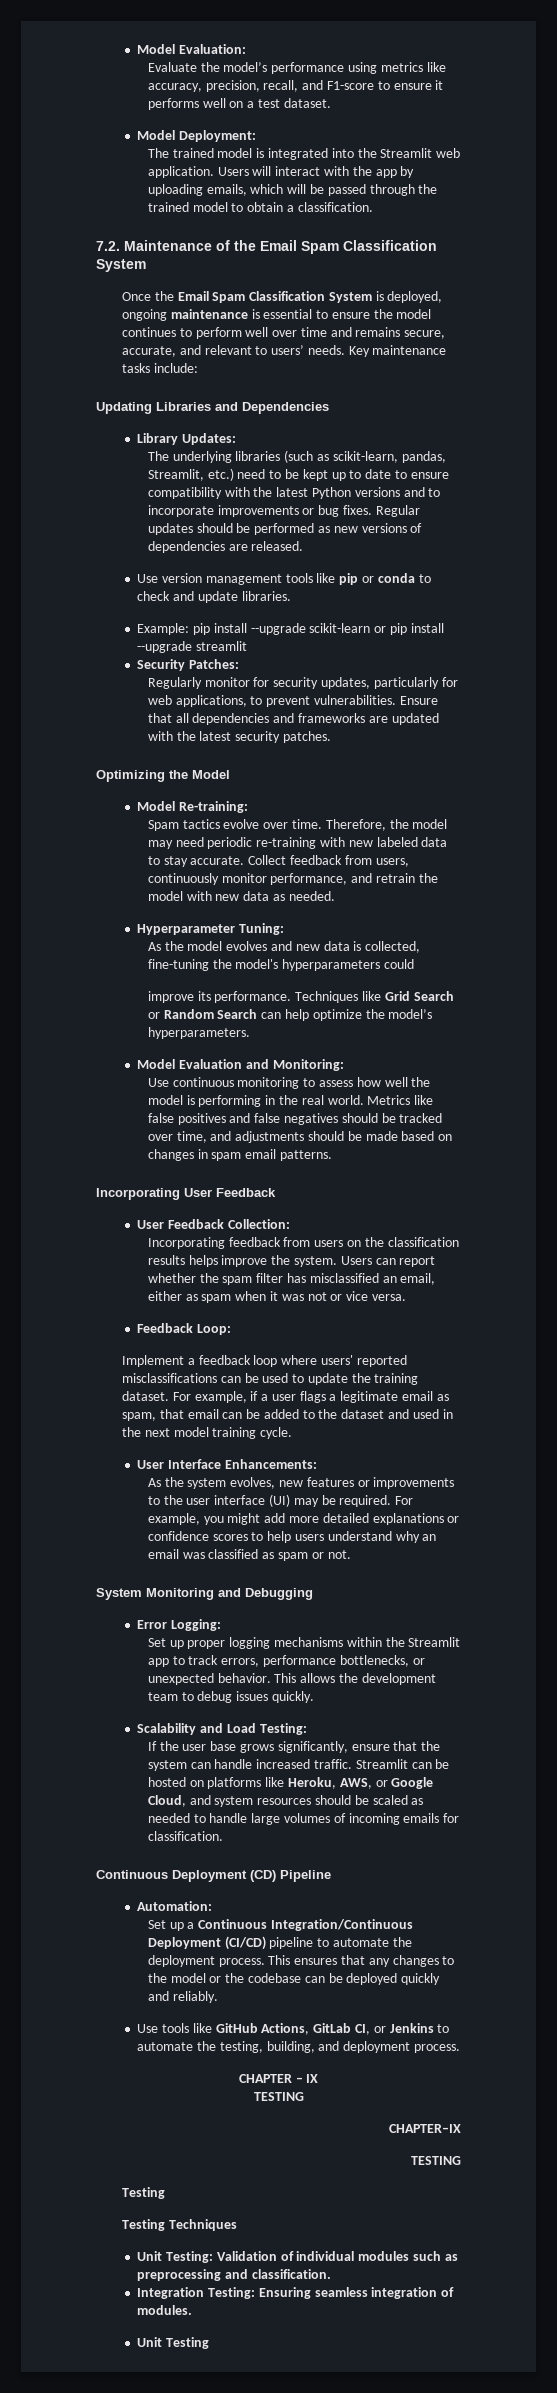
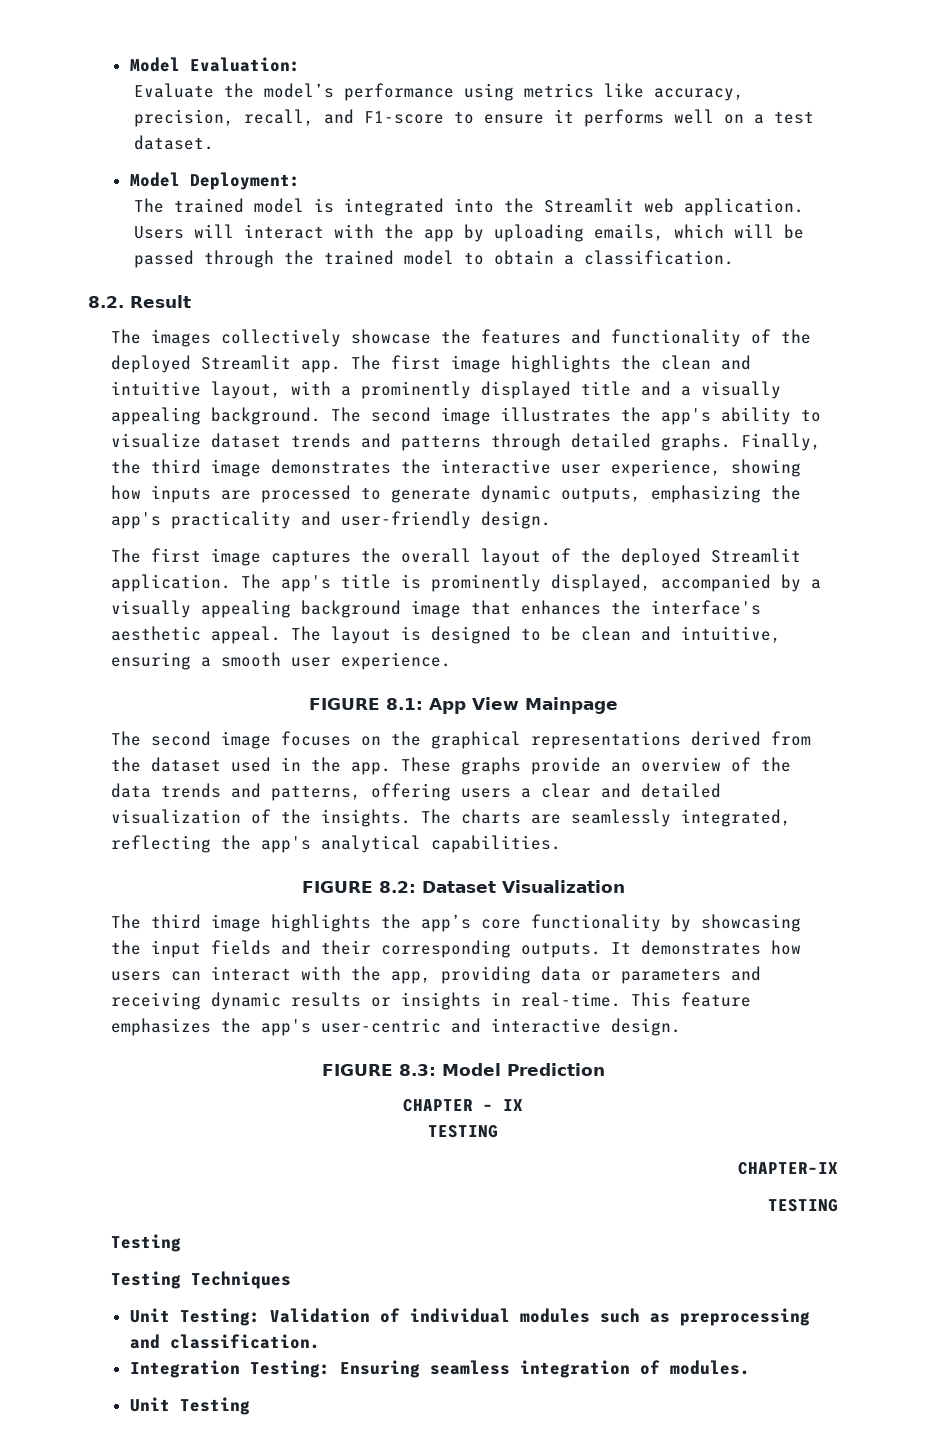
- 7.2. Maintenance of the Email Spam Classification System
- Once the Email Spam Classification System is deployed, ongoing maintenance is essential to ensure the model continues to perform well over time and remains secure, accurate, and relevant to users’ needs. Key maintenance tasks include:
- Updating Libraries and Dependencies
- Library Updates:
- The underlying libraries (such as scikit-learn, pandas, Streamlit, etc.) need to be kept up to date to ensure compatibility with the latest Python versions and to incorporate improvements or bug fixes. Regular updates should be performed as new versions of dependencies are released.
- Use version management tools like pip or conda to check and update libraries.
- Example: pip install --upgrade scikit-learn or pip install --upgrade streamlit
- Security Patches:
- Regularly monitor for security updates, particularly for web applications, to prevent vulnerabilities. Ensure that all dependencies and frameworks are updated with the latest security patches.
- Optimizing the Model
- Model Re-training:
- Spam tactics evolve over time. Therefore, the model may need periodic re-training with new labeled data to stay accurate. Collect feedback from users, continuously monitor performance, and retrain the model with new data as needed.
- Hyperparameter Tuning:
- As the model evolves and new data is collected, fine-tuning the model's hyperparameters could
- improve its performance. Techniques like Grid Search or Random Search can help optimize the model’s hyperparameters.
- Model Evaluation and Monitoring:
- Use continuous monitoring to assess how well the model is performing in the real world. Metrics like false positives and false negatives should be tracked over time, and adjustments should be made based on changes in spam email patterns.
- Incorporating User Feedback
- User Feedback Collection:
- Incorporating feedback from users on the classification results helps improve the system. Users can report whether the spam filter has misclassified an email, either as spam when it was not or vice versa.
- Feedback Loop:
- Implement a feedback loop where users' reported misclassifications can be used to update the training dataset. For example, if a user flags a legitimate email as spam, that email can be added to the dataset and used in the next model training cycle.
- User Interface Enhancements:
- As the system evolves, new features or improvements to the user interface (UI) may be required. For example, you might add more detailed explanations or confidence scores to help users understand why an email was classified as spam or not.
- System Monitoring and Debugging
- Error Logging:
- Set up proper logging mechanisms within the Streamlit app to track errors, performance bottlenecks, or unexpected behavior. This allows the development team to debug issues quickly.
- Scalability and Load Testing:
- If the user base grows significantly, ensure that the system can handle increased traffic. Streamlit can be hosted on platforms like Heroku, AWS, or Google Cloud, and system resources should be scaled as needed to handle large volumes of incoming emails for classification.
- Continuous Deployment (CD) Pipeline
- Automation:
- Set up a Continuous Integration/Continuous Deployment (CI/CD) pipeline to automate the deployment process. This ensures that any changes to the model or the codebase can be deployed quickly and reliably.
- Use tools like GitHub Actions, GitLab CI, or Jenkins to automate the testing, building, and deployment process.
+ 8.2. Result
+ The images collectively showcase the features and functionality of the deployed Streamlit app. The first image highlights the clean and intuitive layout, with a prominently displayed title and a visually appealing background. The second image illustrates the app's ability to visualize dataset trends and patterns through detailed graphs. Finally, the third image demonstrates the interactive user experience, showing how inputs are processed to generate dynamic outputs, emphasizing the app's practicality and user-friendly design.
+ The first image captures the overall layout of the deployed Streamlit application. The app's title is prominently displayed, accompanied by a visually appealing background image that enhances the interface's aesthetic appeal. The layout is designed to be clean and intuitive, ensuring a smooth user experience.
+ FIGURE 8.1: App View Mainpage
+ The second image focuses on the graphical representations derived from the dataset used in the app. These graphs provide an overview of the data trends and patterns, offering users a clear and detailed visualization of the insights. The charts are seamlessly integrated, reflecting the app's analytical capabilities.
+ FIGURE 8.2: Dataset Visualization
+ The third image highlights the app’s core functionality by showcasing the input fields and their corresponding outputs. It demonstrates how users can interact with the app, providing data or parameters and receiving dynamic results or insights in real-time. This feature emphasizes the app's user-centric and interactive design.
+ FIGURE 8.3: Model Prediction

